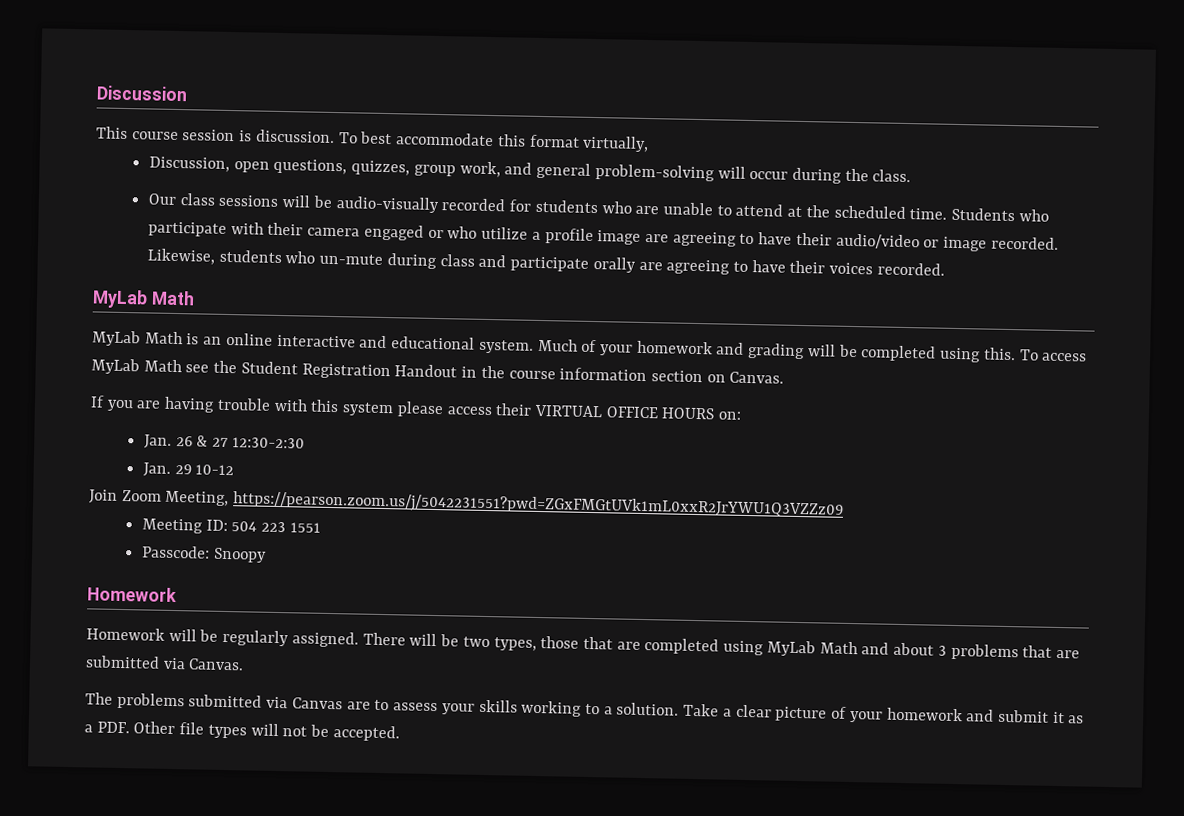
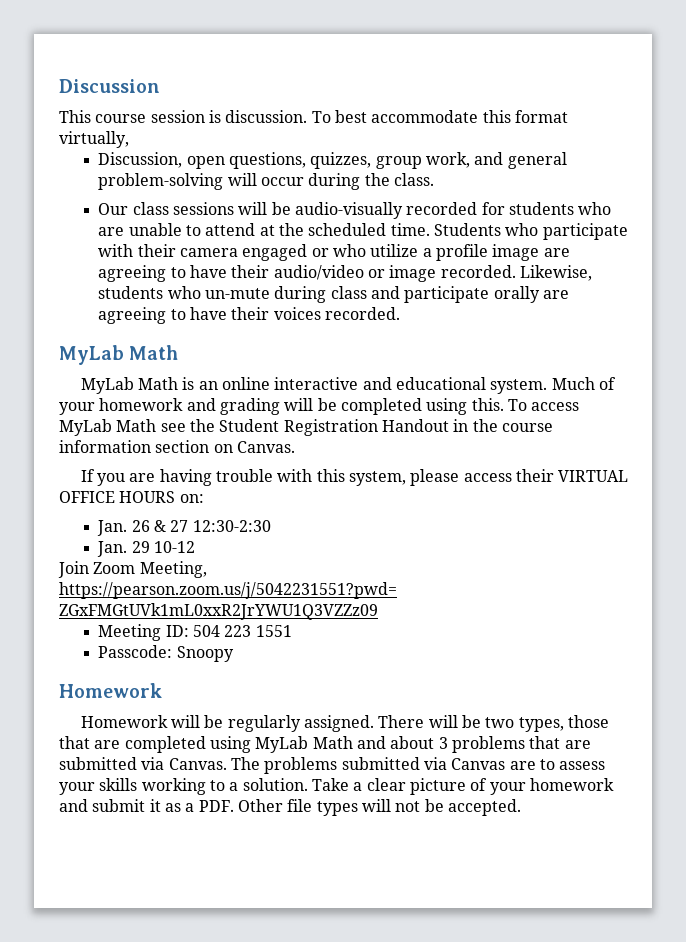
- If you are having trouble with this system please access their VIRTUAL OFFICE HOURS on:
+ If you are having trouble with this system, please access their VIRTUAL OFFICE HOURS on:
- There will be two types, those that are completed using MyLab Math and about 3 problems that are submitted via Canvas.
- The problems submitted via Canvas are to assess your skills working to a solution.
+ There will be two types, those that are completed using MyLab Math and about 3 problems that are submitted via Canvas. The problems submitted via Canvas are to assess your skills working to a solution.

